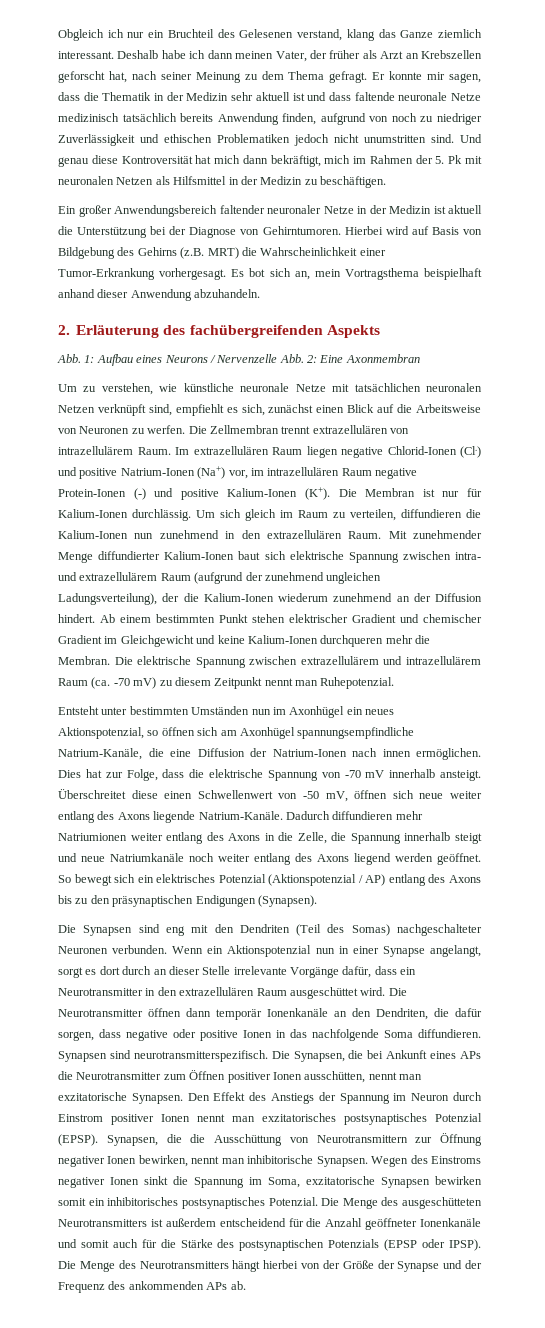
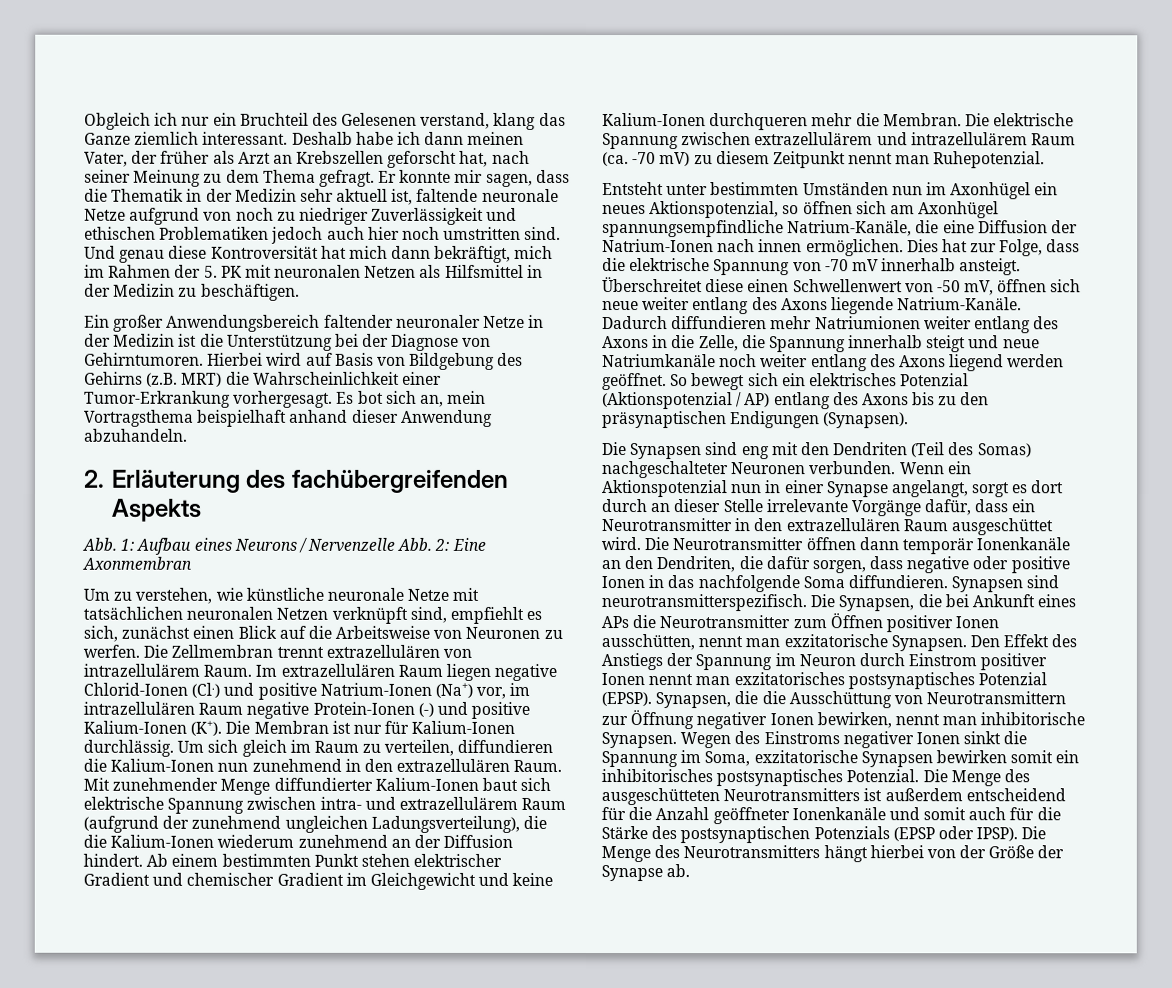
- Er konnte mir sagen, dass die Thematik in der Medizin sehr aktuell ist und dass faltende neuronale Netze medizinisch tatsächlich bereits Anwendung finden, aufgrund von noch zu niedriger Zuverlässigkeit und ethischen Problematiken jedoch nicht unumstritten sind.
+ Er konnte mir sagen, dass die Thematik in der Medizin sehr aktuell ist, faltende neuronale Netze aufgrund von noch zu niedriger Zuverlässigkeit und ethischen Problematiken jedoch auch hier noch umstritten sind.
- Und genau diese Kontroversität hat mich dann bekräftigt, mich im Rahmen der 5. Pk mit neuronalen Netzen als Hilfsmittel in der Medizin zu beschäftigen.
+ Und genau diese Kontroversität hat mich dann bekräftigt, mich im Rahmen der 5. PK mit neuronalen Netzen als Hilfsmittel in der Medizin zu beschäftigen.
- Ein großer Anwendungsbereich faltender neuronaler Netze in der Medizin ist aktuell die Unterstützung bei der Diagnose von Gehirntumoren.
+ Ein großer Anwendungsbereich faltender neuronaler Netze in der Medizin ist die Unterstützung bei der Diagnose von Gehirntumoren.
- Mit zunehmender Menge diffundierter Kalium-Ionen baut sich elektrische Spannung zwischen intra- und extrazellulärem Raum (aufgrund der zunehmend ungleichen Ladungsverteilung), der die Kalium-Ionen wiederum zunehmend an der Diffusion hindert.
+ Mit zunehmender Menge diffundierter Kalium-Ionen baut sich elektrische Spannung zwischen intra- und extrazellulärem Raum (aufgrund der zunehmend ungleichen Ladungsverteilung), die die Kalium-Ionen wiederum zunehmend an der Diffusion hindert.
- Die Menge des Neurotransmitters hängt hierbei von der Größe der Synapse und der Frequenz des ankommenden APs ab.
+ Die Menge des Neurotransmitters hängt hierbei von der Größe der Synapse ab.

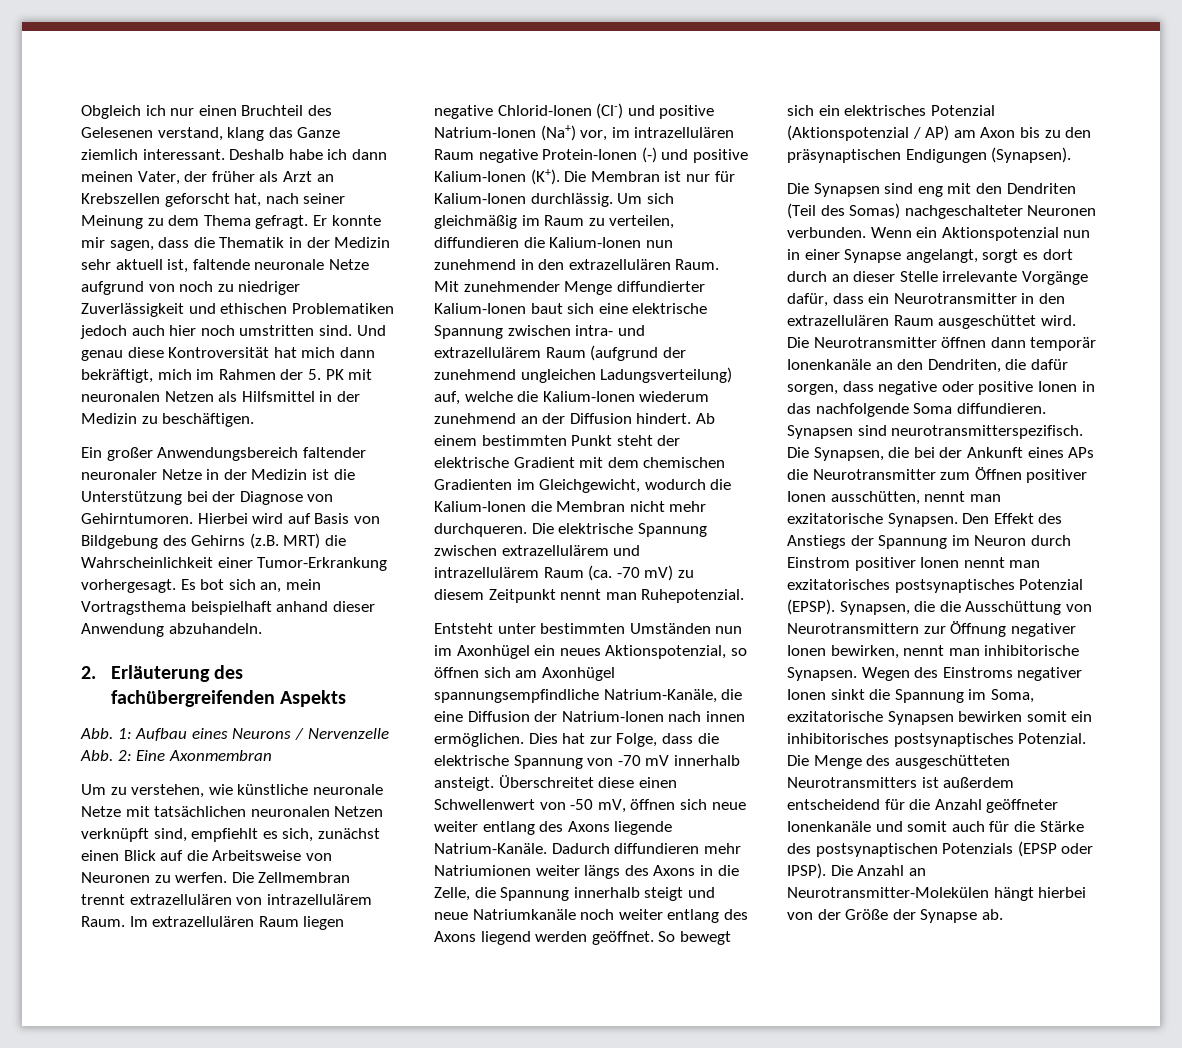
- Obgleich ich nur ein Bruchteil des Gelesenen verstand, klang das Ganze ziemlich interessant.
+ Obgleich ich nur einen Bruchteil des Gelesenen verstand, klang das Ganze ziemlich interessant.
- Im extrazellulären Raum liegen negative Chlorid-Ionen (Cl.) und positive Natrium-Ionen (Na+) vor, im intrazellulären Raum negative Protein-Ionen (-) und positive Kalium-Ionen (K+). Die Membran ist nur für Kalium-Ionen durchlässig.
+ Im extrazellulären Raum liegen negative Chlorid-Ionen (Cl-) und positive Natrium-Ionen (Na+) vor, im intrazellulären Raum negative Protein-Ionen (-) und positive Kalium-Ionen (K+). Die Membran ist nur für Kalium-Ionen durchlässig.
- Um sich gleich im Raum zu verteilen, diffundieren die Kalium-Ionen nun zunehmend in den extrazellulären Raum.
+ Um sich gleichmäßig im Raum zu verteilen, diffundieren die Kalium-Ionen nun zunehmend in den extrazellulären Raum.
- Mit zunehmender Menge diffundierter Kalium-Ionen baut sich elektrische Spannung zwischen intra- und extrazellulärem Raum (aufgrund der zunehmend ungleichen Ladungsverteilung), die die Kalium-Ionen wiederum zunehmend an der Diffusion hindert.
+ Mit zunehmender Menge diffundierter Kalium-Ionen baut sich eine elektrische Spannung zwischen intra- und extrazellulärem Raum (aufgrund der zunehmend ungleichen Ladungsverteilung) auf, welche die Kalium-Ionen wiederum zunehmend an der Diffusion hindert.
- Ab einem bestimmten Punkt stehen elektrischer Gradient und chemischer Gradient im Gleichgewicht und keine Kalium-Ionen durchqueren mehr die Membran.
+ Ab einem bestimmten Punkt steht der elektrische Gradient mit dem chemischen Gradienten im Gleichgewicht, wodurch die Kalium-Ionen die Membran nicht mehr durchqueren.
- Dadurch diffundieren mehr Natriumionen weiter entlang des Axons in die Zelle, die Spannung innerhalb steigt und neue Natriumkanäle noch weiter entlang des Axons liegend werden geöffnet.
+ Dadurch diffundieren mehr Natriumionen weiter längs des Axons in die Zelle, die Spannung innerhalb steigt und neue Natriumkanäle noch weiter entlang des Axons liegend werden geöffnet.
- So bewegt sich ein elektrisches Potenzial (Aktionspotenzial / AP) entlang des Axons bis zu den präsynaptischen Endigungen (Synapsen).
+ So bewegt sich ein elektrisches Potenzial (Aktionspotenzial / AP) am Axon bis zu den präsynaptischen Endigungen (Synapsen).
- Die Synapsen, die bei Ankunft eines APs die Neurotransmitter zum Öffnen positiver Ionen ausschütten, nennt man exzitatorische Synapsen.
+ Die Synapsen, die bei der Ankunft eines APs die Neurotransmitter zum Öffnen positiver Ionen ausschütten, nennt man exzitatorische Synapsen.
- Die Menge des Neurotransmitters hängt hierbei von der Größe der Synapse ab.
+ Die Anzahl an Neurotransmitter-Molekülen hängt hierbei von der Größe der Synapse ab.

